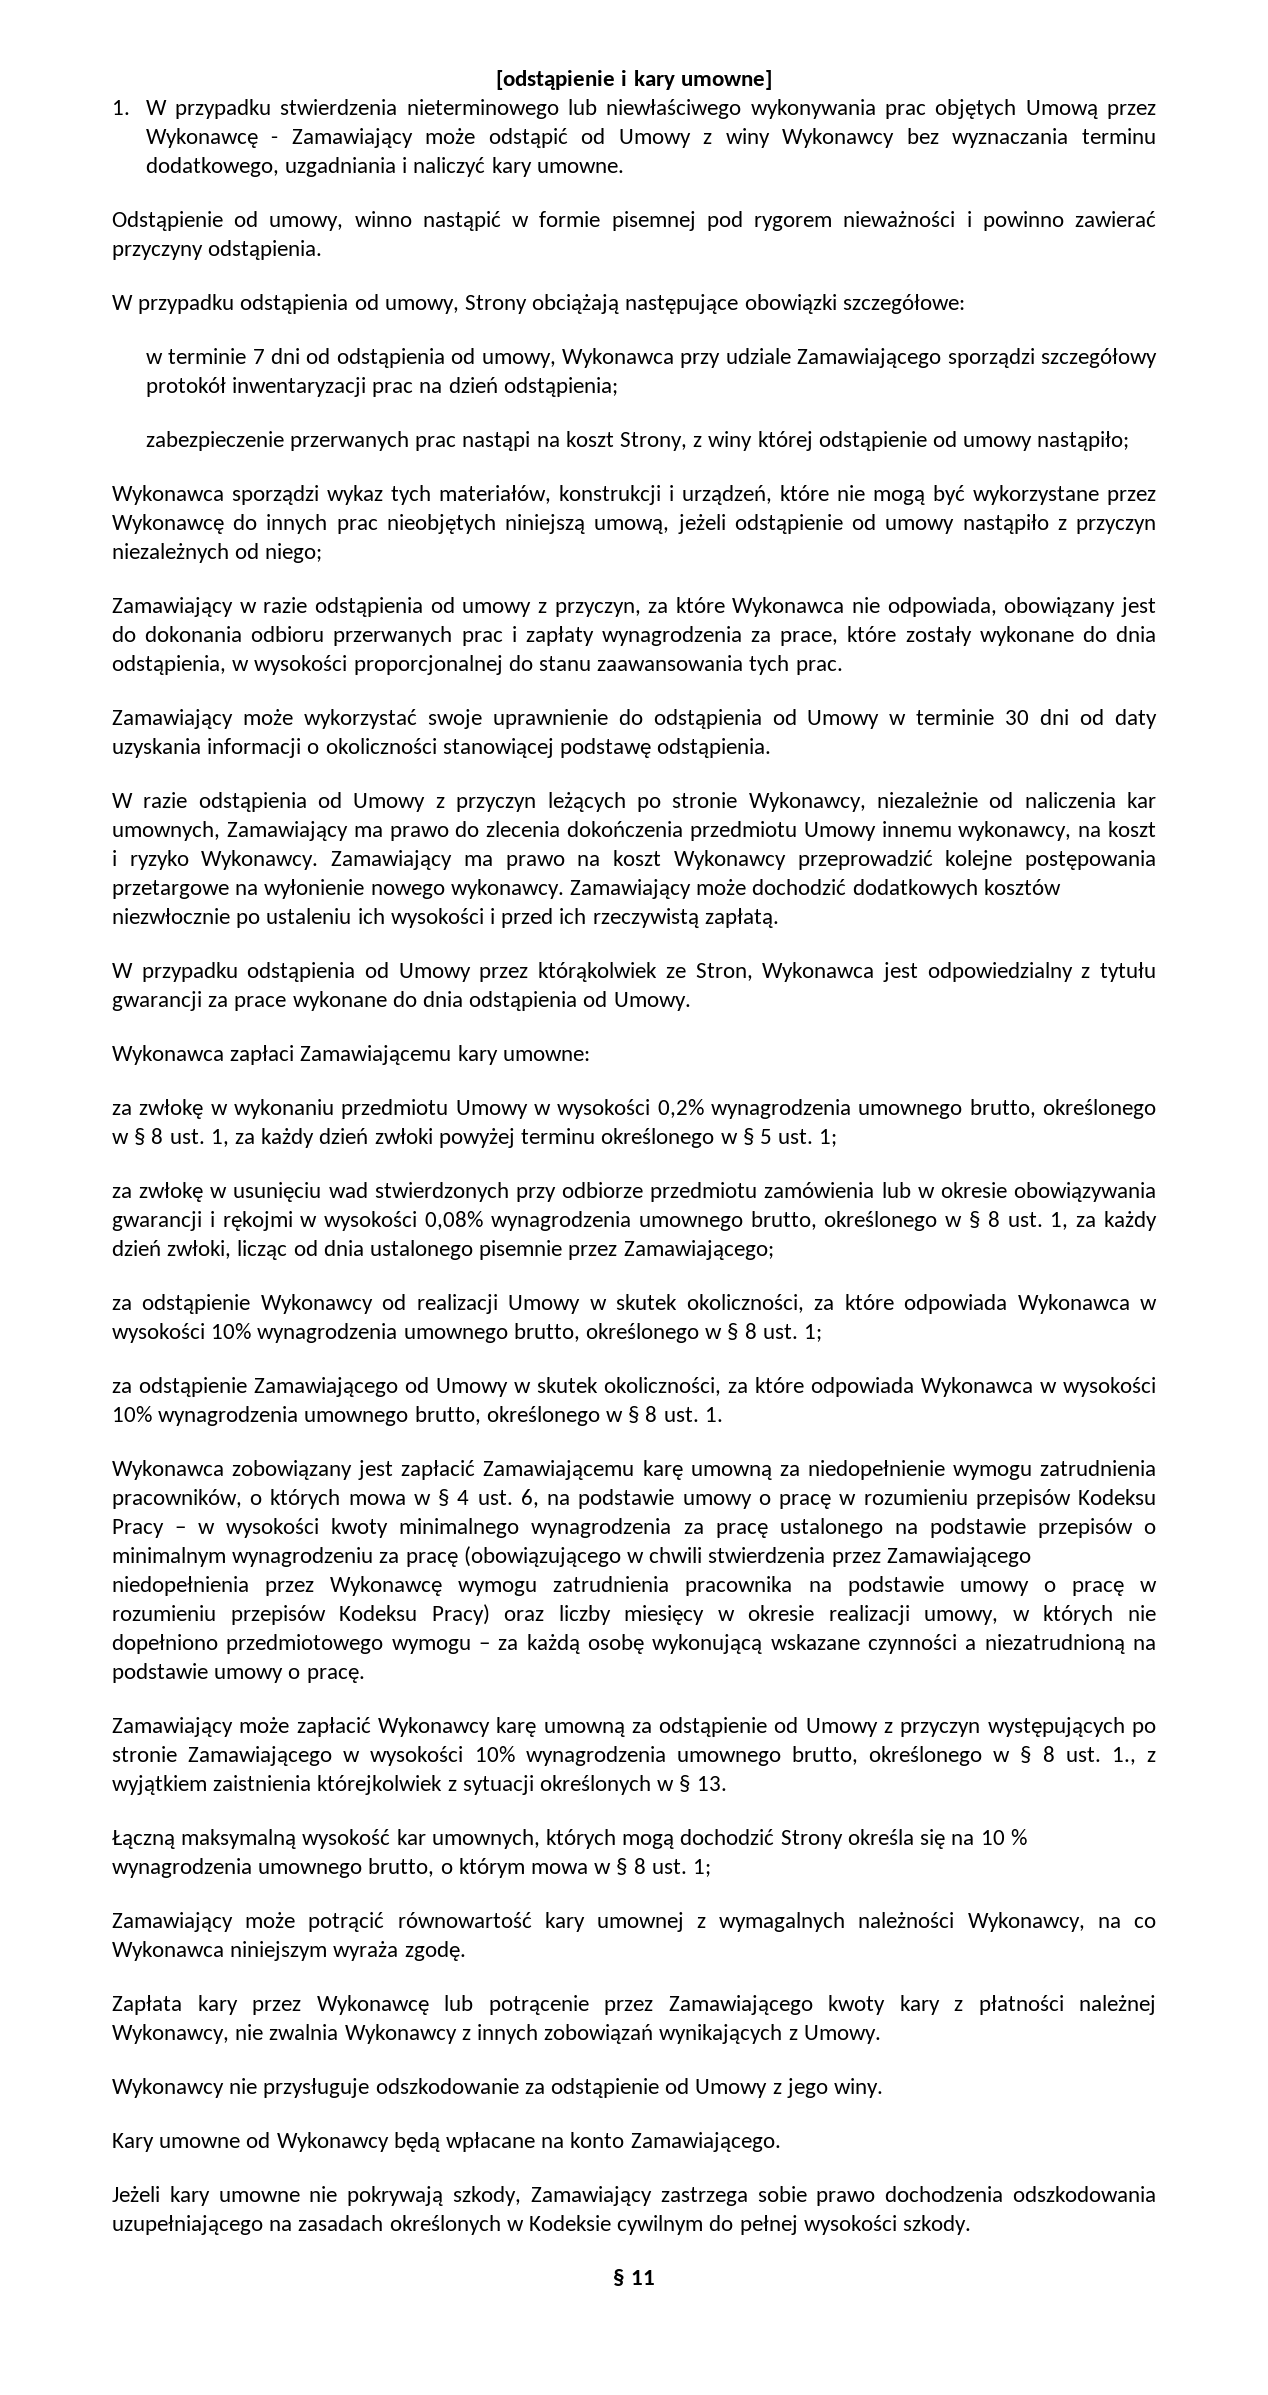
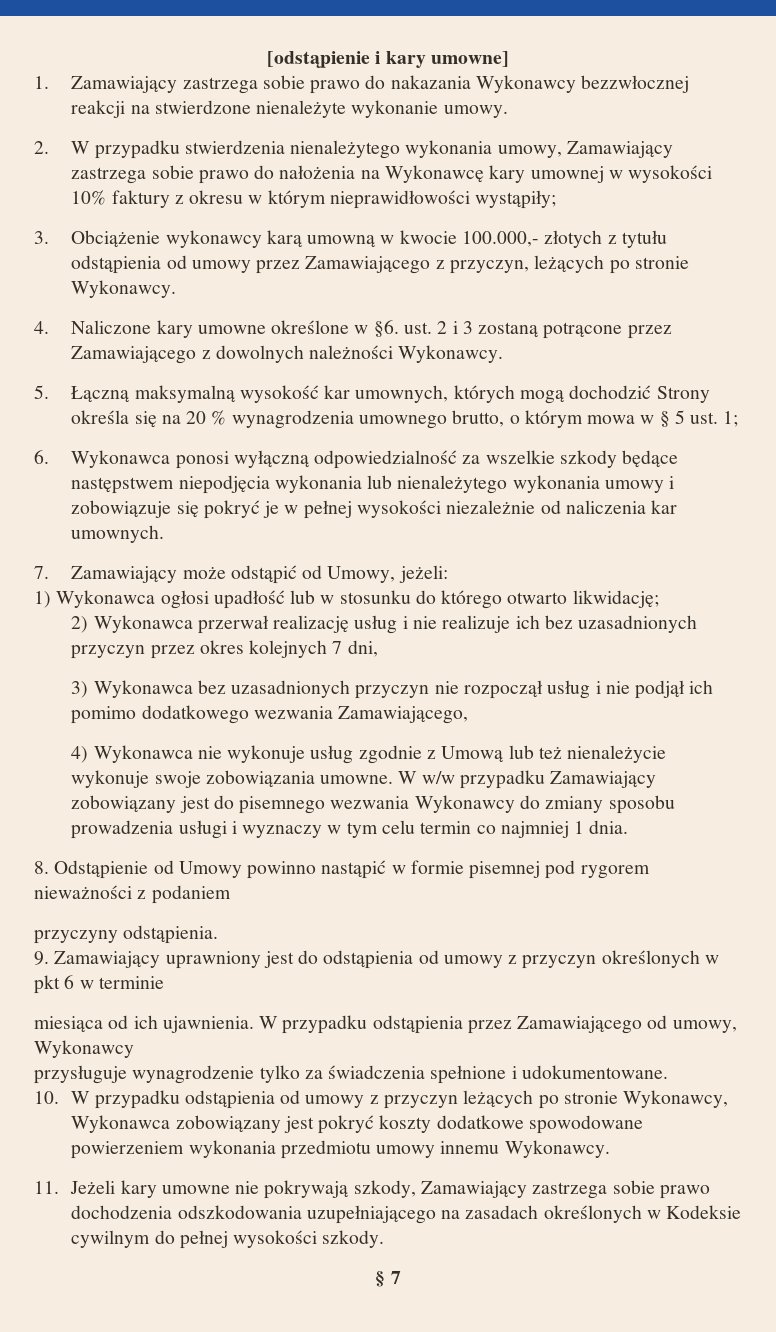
- 1. W przypadku stwierdzenia nieterminowego lub niewłaściwego wykonywania prac objętych Umową przez Wykonawcę - Zamawiający może odstąpić od Umowy z winy Wykonawcy bez wyznaczania terminu dodatkowego, uzgadniania i naliczyć kary umowne.
- Odstąpienie od umowy, winno nastąpić w formie pisemnej pod rygorem nieważności i powinno zawierać przyczyny odstąpienia.
- W przypadku odstąpienia od umowy, Strony obciążają następujące obowiązki szczegółowe:
- w terminie 7 dni od odstąpienia od umowy, Wykonawca przy udziale Zamawiającego sporządzi szczegółowy protokół inwentaryzacji prac na dzień odstąpienia;
- zabezpieczenie przerwanych prac nastąpi na koszt Strony, z winy której odstąpienie od umowy nastąpiło;
- Wykonawca sporządzi wykaz tych materiałów, konstrukcji i urządzeń, które nie mogą być wykorzystane przez Wykonawcę do innych prac nieobjętych niniejszą umową, jeżeli odstąpienie od umowy nastąpiło z przyczyn niezależnych od niego;
- Zamawiający w razie odstąpienia od umowy z przyczyn, za które Wykonawca nie odpowiada, obowiązany jest do dokonania odbioru przerwanych prac i zapłaty wynagrodzenia za prace, które zostały wykonane do dnia odstąpienia, w wysokości proporcjonalnej do stanu zaawansowania tych prac.
- Zamawiający może wykorzystać swoje uprawnienie do odstąpienia od Umowy w terminie 30 dni od daty uzyskania informacji o okoliczności stanowiącej podstawę odstąpienia.
- W razie odstąpienia od Umowy z przyczyn leżących po stronie Wykonawcy, niezależnie od naliczenia kar umownych, Zamawiający ma prawo do zlecenia dokończenia przedmiotu Umowy innemu wykonawcy, na koszt i ryzyko Wykonawcy. Zamawiający ma prawo na koszt Wykonawcy przeprowadzić kolejne postępowania przetargowe na wyłonienie nowego wykonawcy. Zamawiający może dochodzić dodatkowych kosztów niezwłocznie po ustaleniu ich wysokości i przed ich rzeczywistą zapłatą.
- W przypadku odstąpienia od Umowy przez którąkolwiek ze Stron, Wykonawca jest odpowiedzialny z tytułu gwarancji za prace wykonane do dnia odstąpienia od Umowy.
- Wykonawca zapłaci Zamawiającemu kary umowne:
- za zwłokę w wykonaniu przedmiotu Umowy w wysokości 0,2% wynagrodzenia umownego brutto, określonego w § 8 ust. 1, za każdy dzień zwłoki powyżej terminu określonego w § 5 ust. 1;
- za zwłokę w usunięciu wad stwierdzonych przy odbiorze przedmiotu zamówienia lub w okresie obowiązywania gwarancji i rękojmi w wysokości 0,08% wynagrodzenia umownego brutto, określonego w § 8 ust. 1, za każdy dzień zwłoki, licząc od dnia ustalonego pisemnie przez Zamawiającego;
- za odstąpienie Wykonawcy od realizacji Umowy w skutek okoliczności, za które odpowiada Wykonawca w wysokości 10% wynagrodzenia umownego brutto, określonego w § 8 ust. 1;
- za odstąpienie Zamawiającego od Umowy w skutek okoliczności, za które odpowiada Wykonawca w wysokości 10% wynagrodzenia umownego brutto, określonego w § 8 ust. 1.
- Wykonawca zobowiązany jest zapłacić Zamawiającemu karę umowną za niedopełnienie wymogu zatrudnienia pracowników, o których mowa w § 4 ust. 6, na podstawie umowy o pracę w rozumieniu przepisów Kodeksu Pracy – w wysokości kwoty minimalnego wynagrodzenia za pracę ustalonego na podstawie przepisów o minimalnym wynagrodzeniu za pracę (obowiązującego w chwili stwierdzenia przez Zamawiającego niedopełnienia przez Wykonawcę wymogu zatrudnienia pracownika na podstawie umowy o pracę w rozumieniu przepisów Kodeksu Pracy) oraz liczby miesięcy w okresie realizacji umowy, w których nie dopełniono przedmiotowego wymogu – za każdą osobę wykonującą wskazane czynności a niezatrudnioną na podstawie umowy o pracę.
- Zamawiający może zapłacić Wykonawcy karę umowną za odstąpienie od Umowy z przyczyn występujących po stronie Zamawiającego w wysokości 10% wynagrodzenia umownego brutto, określonego w § 8 ust. 1., z wyjątkiem zaistnienia którejkolwiek z sytuacji określonych w § 13.
- Łączną maksymalną wysokość kar umownych, których mogą dochodzić Strony określa się na 10 % wynagrodzenia umownego brutto, o którym mowa w § 8 ust. 1;
- Zamawiający może potrącić równowartość kary umownej z wymagalnych należności Wykonawcy, na co Wykonawca niniejszym wyraża zgodę.
- Zapłata kary przez Wykonawcę lub potrącenie przez Zamawiającego kwoty kary z płatności należnej Wykonawcy, nie zwalnia Wykonawcy z innych zobowiązań wynikających z Umowy.
- Wykonawcy nie przysługuje odszkodowanie za odstąpienie od Umowy z jego winy.
- Kary umowne od Wykonawcy będą wpłacane na konto Zamawiającego.
- Jeżeli kary umowne nie pokrywają szkody, Zamawiający zastrzega sobie prawo dochodzenia odszkodowania uzupełniającego na zasadach określonych w Kodeksie cywilnym do pełnej wysokości szkody.
+ 1. Zamawiający zastrzega sobie prawo do nakazania Wykonawcy bezzwłocznej reakcji na stwierdzone nienależyte wykonanie umowy.
+ 2. W przypadku stwierdzenia nienależytego wykonania umowy, Zamawiający zastrzega sobie prawo do nałożenia na Wykonawcę kary umownej w wysokości 10% faktury z okresu w którym nieprawidłowości wystąpiły;
+ 3. Obciążenie wykonawcy karą umowną w kwocie 100.000,- złotych z tytułu odstąpienia od umowy przez Zamawiającego z przyczyn, leżących po stronie Wykonawcy.
+ 4. Naliczone kary umowne określone w §6. ust. 2 i 3 zostaną potrącone przez Zamawiającego z dowolnych należności Wykonawcy.
+ 5. Łączną maksymalną wysokość kar umownych, których mogą dochodzić Strony określa się na 20 % wynagrodzenia umownego brutto, o którym mowa w § 5 ust. 1;
+ 6. Wykonawca ponosi wyłączną odpowiedzialność za wszelkie szkody będące następstwem niepodjęcia wykonania lub nienależytego wykonania umowy i zobowiązuje się pokryć je w pełnej wysokości niezależnie od naliczenia kar umownych.
+ 7. Zamawiający może odstąpić od Umowy, jeżeli:
+ 1) Wykonawca ogłosi upadłość lub w stosunku do którego otwarto likwidację;
+ 2) Wykonawca przerwał realizację usług i nie realizuje ich bez uzasadnionych przyczyn przez okres kolejnych 7 dni,
+ 3) Wykonawca bez uzasadnionych przyczyn nie rozpoczął usług i nie podjął ich pomimo dodatkowego wezwania Zamawiającego,
+ 4) Wykonawca nie wykonuje usług zgodnie z Umową lub też nienależycie wykonuje swoje zobowiązania umowne. W w/w przypadku Zamawiający zobowiązany jest do pisemnego wezwania Wykonawcy do zmiany sposobu prowadzenia usługi i wyznaczy w tym celu termin co najmniej 1 dnia.
+ 8. Odstąpienie od Umowy powinno nastąpić w formie pisemnej pod rygorem nieważności z podaniem
+ przyczyny odstąpienia.
+ 9. Zamawiający uprawniony jest do odstąpienia od umowy z przyczyn określonych w pkt 6 w terminie
+ miesiąca od ich ujawnienia. W przypadku odstąpienia przez Zamawiającego od umowy, Wykonawcy
+ przysługuje wynagrodzenie tylko za świadczenia spełnione i udokumentowane.
+ 10. W przypadku odstąpienia od umowy z przyczyn leżących po stronie Wykonawcy, Wykonawca zobowiązany jest pokryć koszty dodatkowe spowodowane powierzeniem wykonania przedmiotu umowy innemu Wykonawcy.
+ 11. Jeżeli kary umowne nie pokrywają szkody, Zamawiający zastrzega sobie prawo dochodzenia odszkodowania uzupełniającego na zasadach określonych w Kodeksie cywilnym do pełnej wysokości szkody.
- § 11
+ § 7

